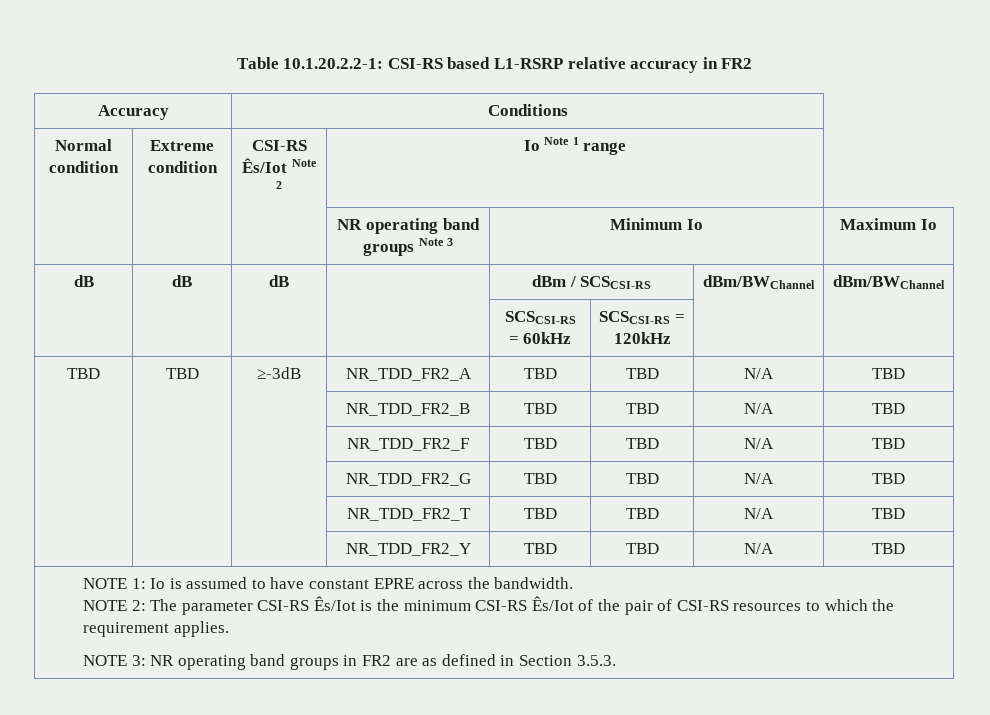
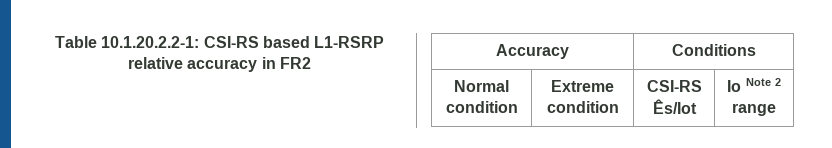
- Normal condition | Extreme condition | CSI-RS Ês/Iot Note 2 | Io Note 1 range
+ Normal condition | Extreme condition | CSI-RS Ês/Iot | Io Note 2 range
- | | | NR operating band groups Note 3 | Minimum Io | Maximum Io
- dB | dB | dB | | dBm / SCSCSI-RS | dBm/BWChannel | dBm/BWChannel
- | | | | SCSCSI-RS = 60kHz | SCSCSI-RS = 120kHz | |
- TBD | TBD | ≥-3dB | NR_TDD_FR2_A | TBD | TBD | N/A | TBD
- | | | NR_TDD_FR2_B | TBD | TBD | N/A | TBD
- | | | NR_TDD_FR2_F | TBD | TBD | N/A | TBD
- | | | NR_TDD_FR2_G | TBD | TBD | N/A | TBD
- | | | NR_TDD_FR2_T | TBD | TBD | N/A | TBD
- | | | NR_TDD_FR2_Y | TBD | TBD | N/A | TBD
- NOTE 1: Io is assumed to have constant EPRE across the bandwidth.
- NOTE 2: The parameter CSI-RS Ês/Iot is the minimum CSI-RS Ês/Iot of the pair of CSI-RS resources to which the requirement applies.
- NOTE 3: NR operating band groups in FR2 are as defined in Section 3.5.3.

